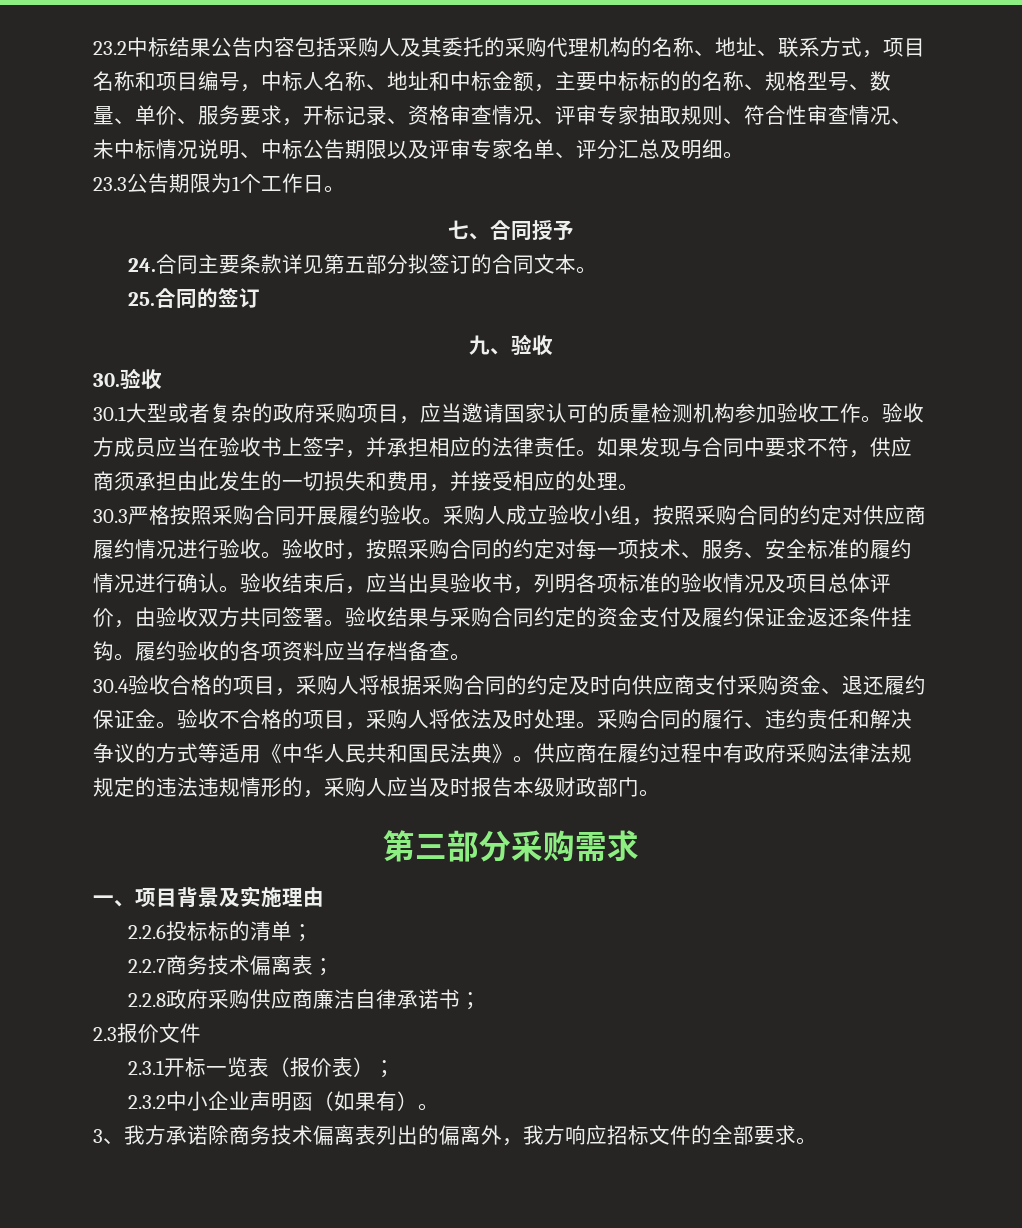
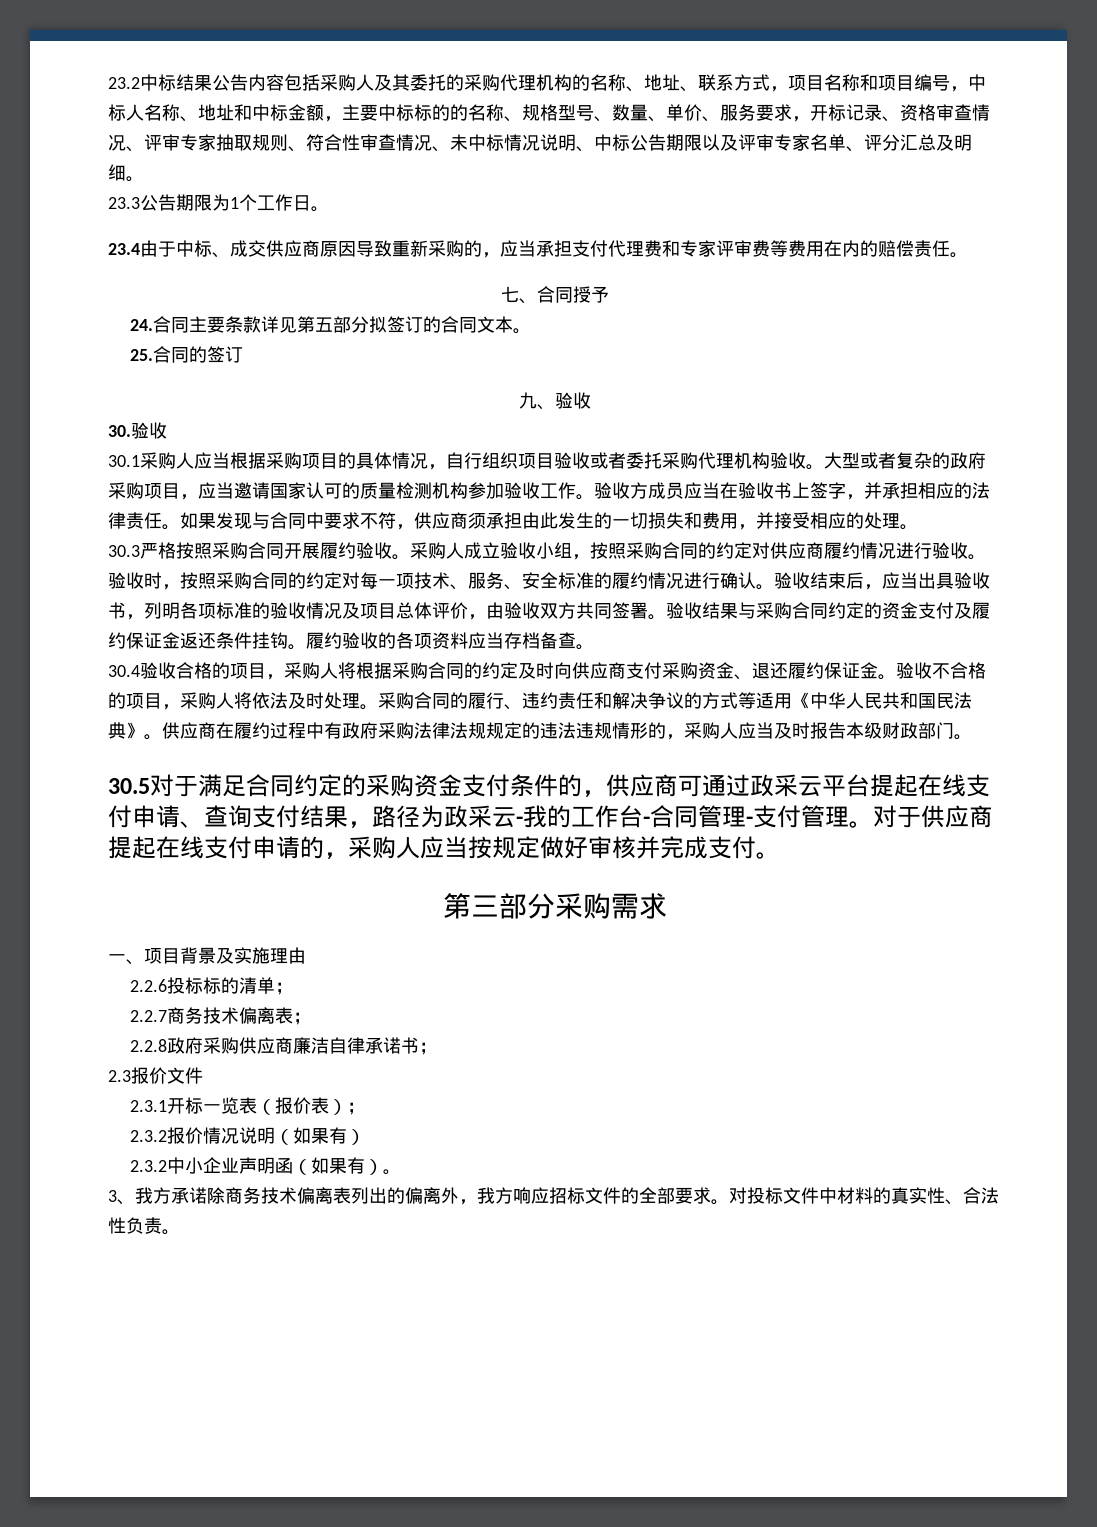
+ 23.4由于中标、成交供应商原因导致重新采购的，应当承担支付代理费和专家评审费等费用在内的赔偿责任。
- 30.1大型或者复杂的政府采购项目，应当邀请国家认可的质量检测机构参加验收工作。
+ 30.1采购人应当根据采购项目的具体情况，自行组织项目验收或者委托采购代理机构验收。大型或者复杂的政府采购项目，应当邀请国家认可的质量检测机构参加验收工作。
+ 30.5对于满足合同约定的采购资金支付条件的，供应商可通过政采云平台提起在线支付申请、查询支付结果，路径为政采云-我的工作台-合同管理-支付管理。对于供应商提起在线支付申请的，采购人应当按规定做好审核并完成支付。
+ 2.3.2报价情况说明（如果有）
+ 对投标文件中材料的真实性、合法性负责。

